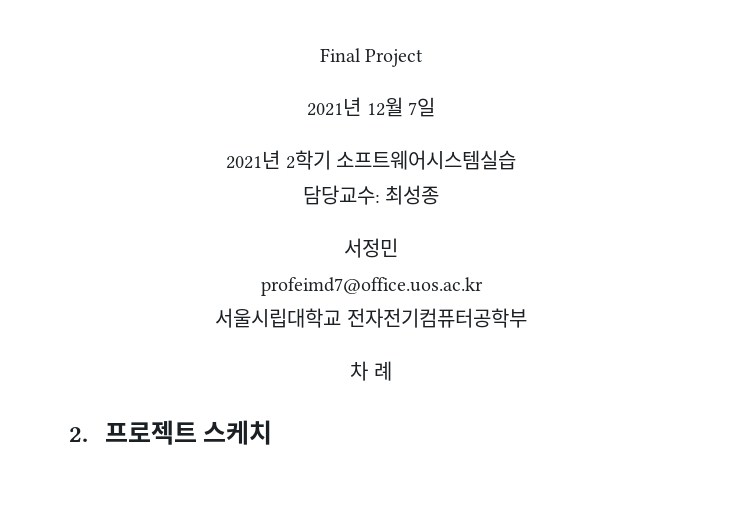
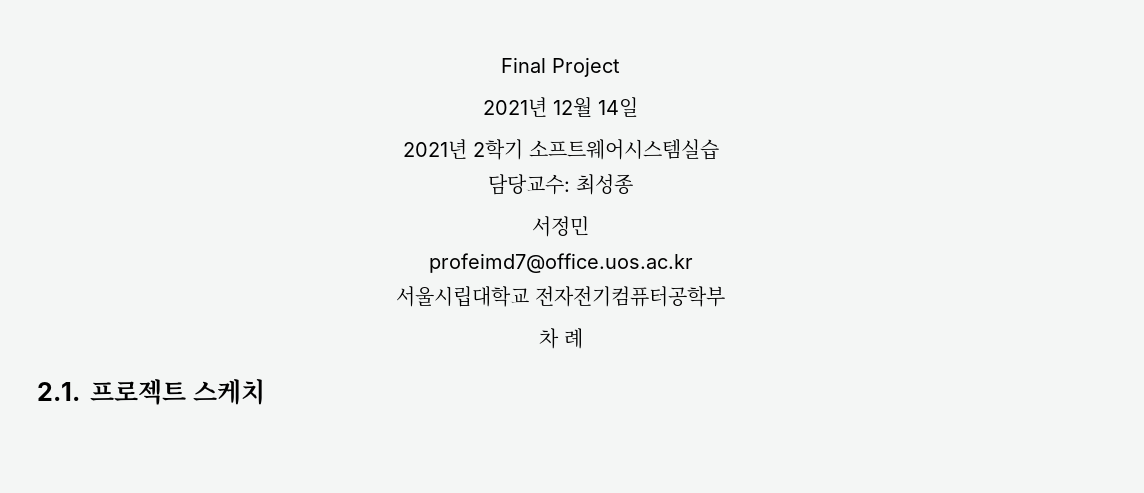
- 2021년 12월 7일
+ 2021년 12월 14일
- 2. 프로젝트 스케치
+ 2.1. 프로젝트 스케치

